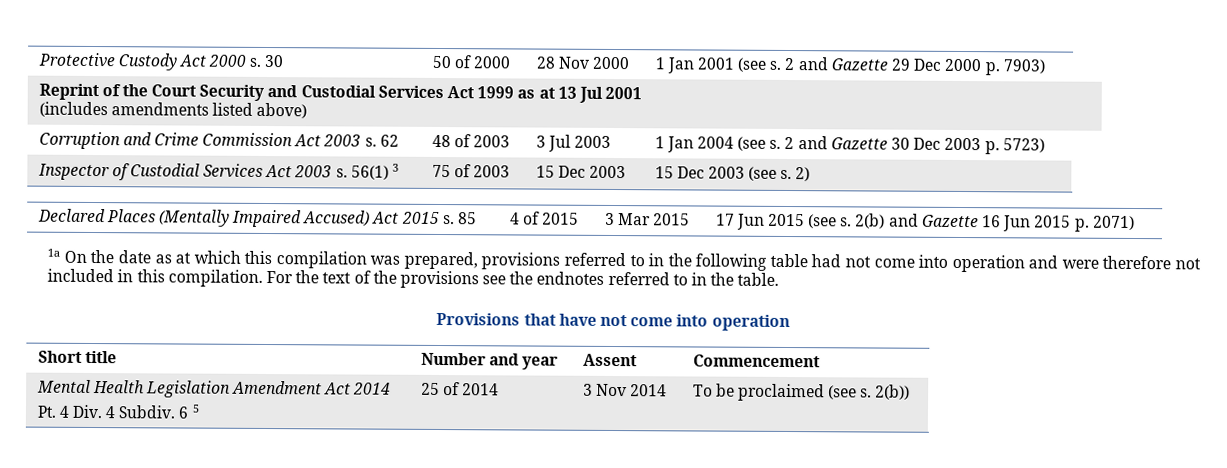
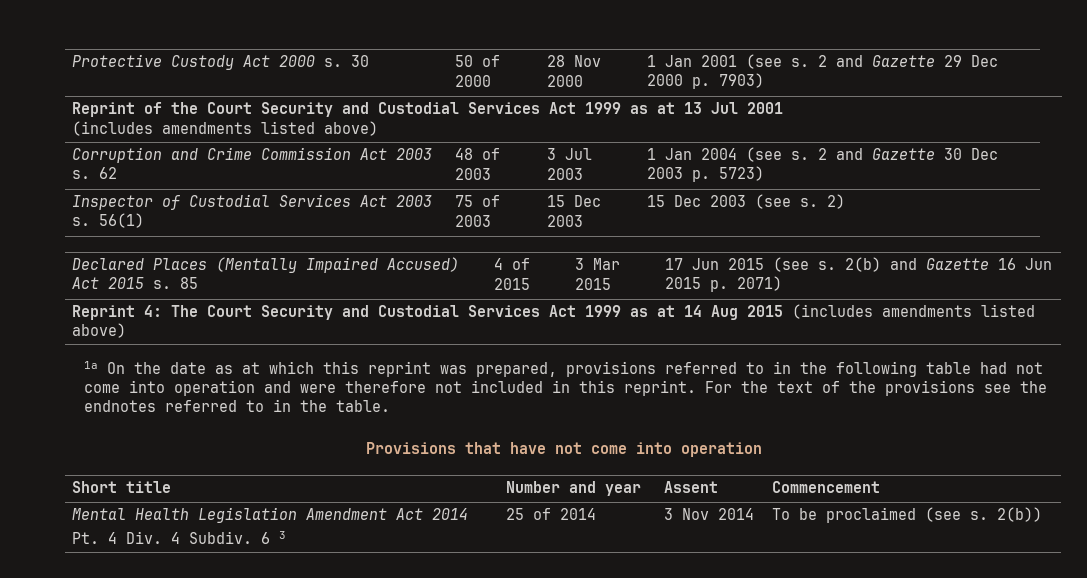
- Inspector of Custodial Services Act 2003 s. 56(1) 3 | 75 of 2003 | 15 Dec 2003 | 15 Dec 2003 (see s. 2)
+ Inspector of Custodial Services Act 2003 s. 56(1) | 75 of 2003 | 15 Dec 2003 | 15 Dec 2003 (see s. 2)
+ Reprint 4: The Court Security and Custodial Services Act 1999 as at 14 Aug 2015 (includes amendments listed above)
- 1a On the date as at which this compilation was prepared, provisions referred to in the following table had not come into operation and were therefore not included in this compilation.
+ 1a On the date as at which this reprint was prepared, provisions referred to in the following table had not come into operation and were therefore not included in this reprint.
  Mental Health Legislation Amendment Act 2014
- Pt. 4 Div. 4 Subdiv. 6 5 | 25 of 2014 | 3 Nov 2014 | To be proclaimed (see s. 2(b))
+ Pt. 4 Div. 4 Subdiv. 6 3 | 25 of 2014 | 3 Nov 2014 | To be proclaimed (see s. 2(b))

